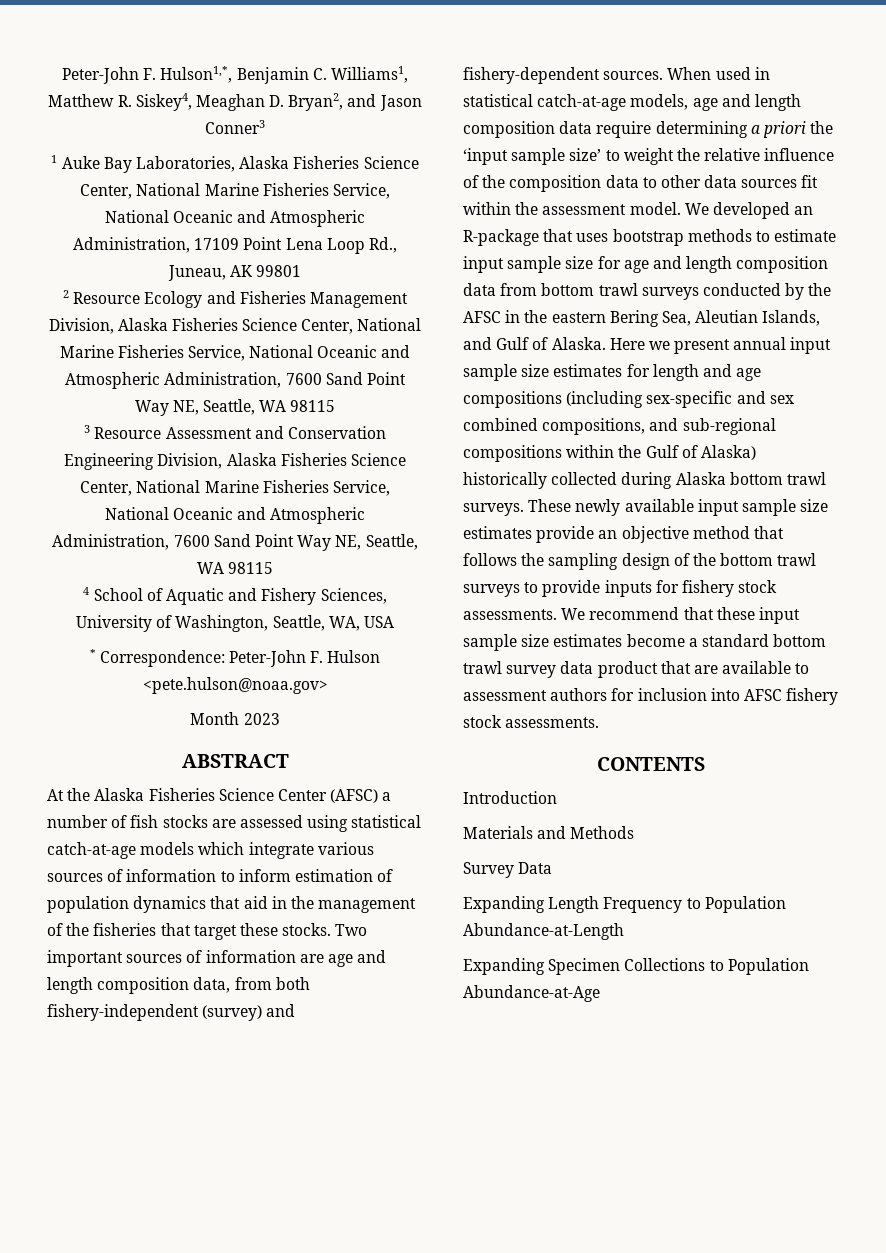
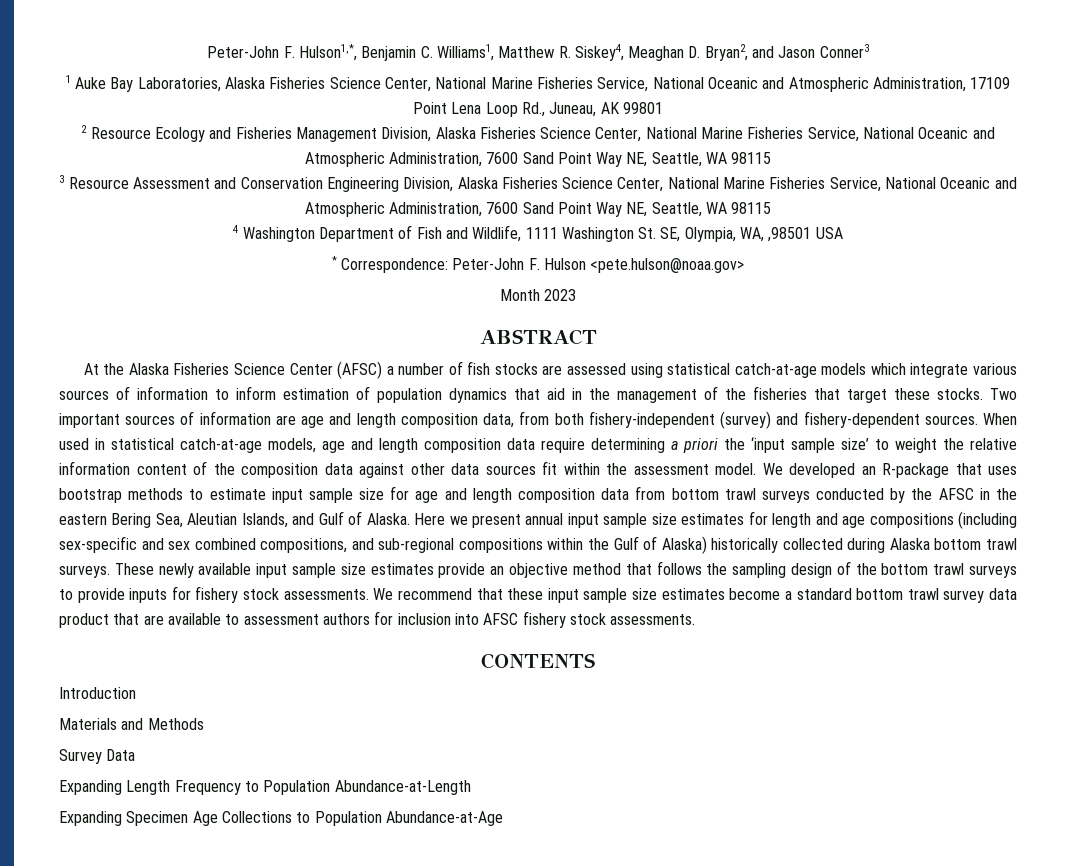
- 4 School of Aquatic and Fishery Sciences, University of Washington, Seattle, WA, USA
+ 4 Washington Department of Fish and Wildlife, 1111 Washington St. SE, Olympia, WA, ,98501 USA
- When used in statistical catch-at-age models, age and length composition data require determining a priori the ‘input sample size’ to weight the relative influence of the composition data to other data sources fit within the assessment model.
+ When used in statistical catch-at-age models, age and length composition data require determining a priori the ‘input sample size’ to weight the relative information content of the composition data against other data sources fit within the assessment model.
- Expanding Specimen Collections to Population Abundance-at-Age
+ Expanding Specimen Age Collections to Population Abundance-at-Age

